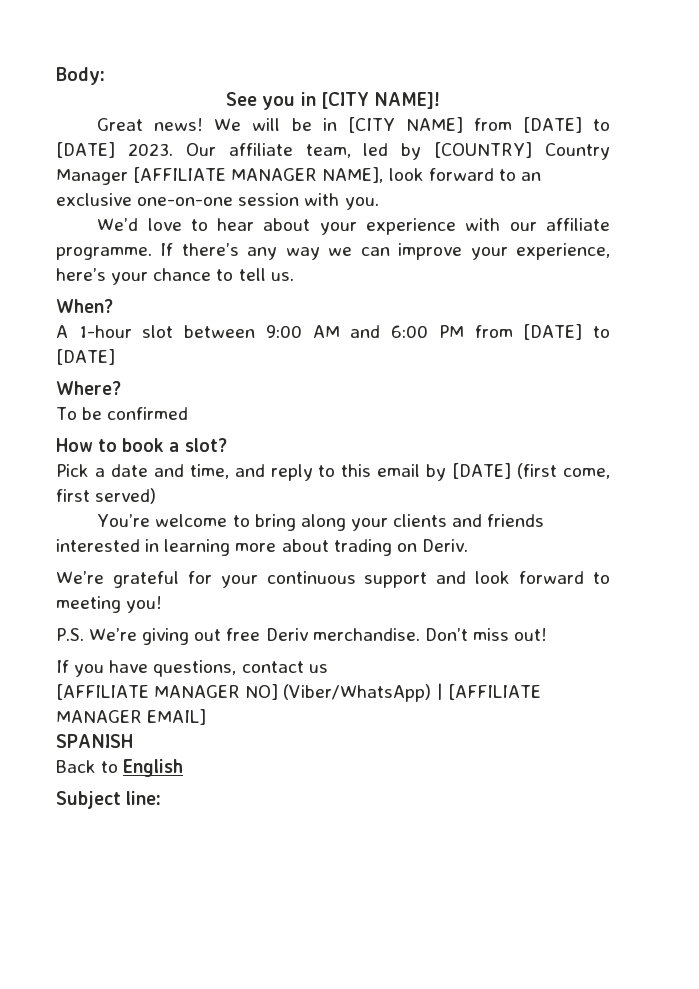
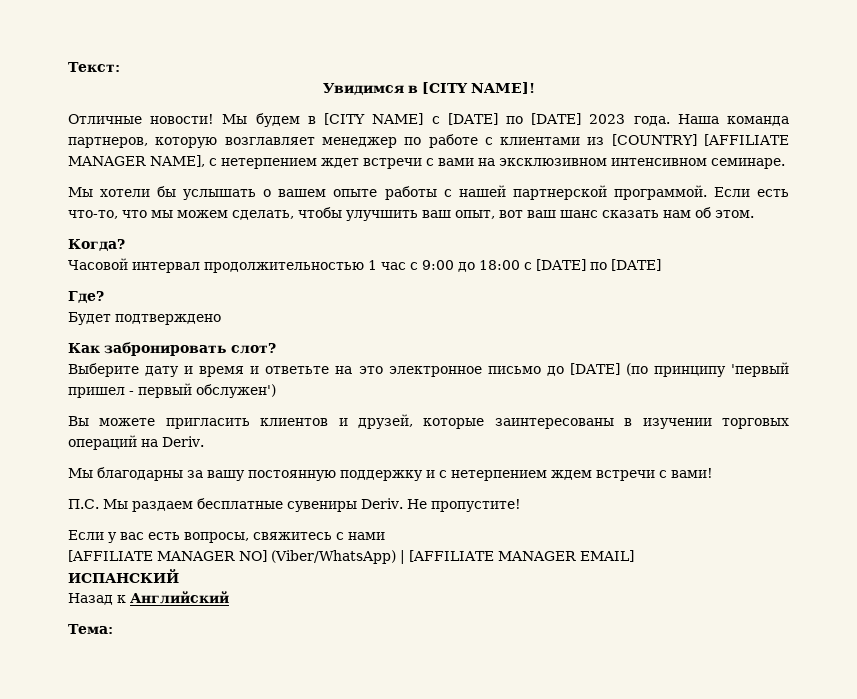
- Body:
- See you in [CITY NAME]!
- Great news! We will be in [CITY NAME] from [DATE] to [DATE] 2023. Our affiliate team, led by [COUNTRY] Country Manager [AFFILIATE MANAGER NAME], look forward to an exclusive one-on-one session with you.
- We’d love to hear about your experience with our affiliate programme. If there’s any way we can improve your experience, here’s your chance to tell us.
- When?
- A 1-hour slot between 9:00 AM and 6:00 PM from [DATE] to [DATE]
- Where?
- To be confirmed
- How to book a slot?
- Pick a date and time, and reply to this email by [DATE] (first come, first served)
- You’re welcome to bring along your clients and friends interested in learning more about trading on Deriv.
- We’re grateful for your continuous support and look forward to meeting you!
- P.S. We’re giving out free Deriv merchandise. Don’t miss out!
- If you have questions, contact us
+ Текст:
+ Увидимся в [CITY NAME]!
+ Отличные новости! Мы будем в [CITY NAME] с [DATE] по [DATE] 2023 года. Наша команда партнеров, которую возглавляет менеджер по работе с клиентами из [COUNTRY] [AFFILIATE MANAGER NAME], с нетерпением ждет встречи с вами на эксклюзивном интенсивном семинаре.
+ Мы хотели бы услышать о вашем опыте работы с нашей партнерской программой. Если есть что-то, что мы можем сделать, чтобы улучшить ваш опыт, вот ваш шанс сказать нам об этом.
+ Когда?
+ Часовой интервал продолжительностью 1 час с 9:00 до 18:00 с [DATE] по [DATE]
+ Где?
+ Будет подтверждено
+ Как забронировать слот?
+ Выберите дату и время и ответьте на это электронное письмо до [DATE] (по принципу 'первый пришел - первый обслужен')
+ Вы можете пригласить клиентов и друзей, которые заинтересованы в изучении торговых операций на Deriv.
+ Мы благодарны за вашу постоянную поддержку и с нетерпением ждем встречи с вами!
+ П.С. Мы раздаем бесплатные сувениры Deriv. Не пропустите!
+ Если у вас есть вопросы, свяжитесь с нами
- SPANISH
- Back to English
- Subject line:
+ ИСПАНСКИЙ
+ Назад к Английский
+ Тема:

